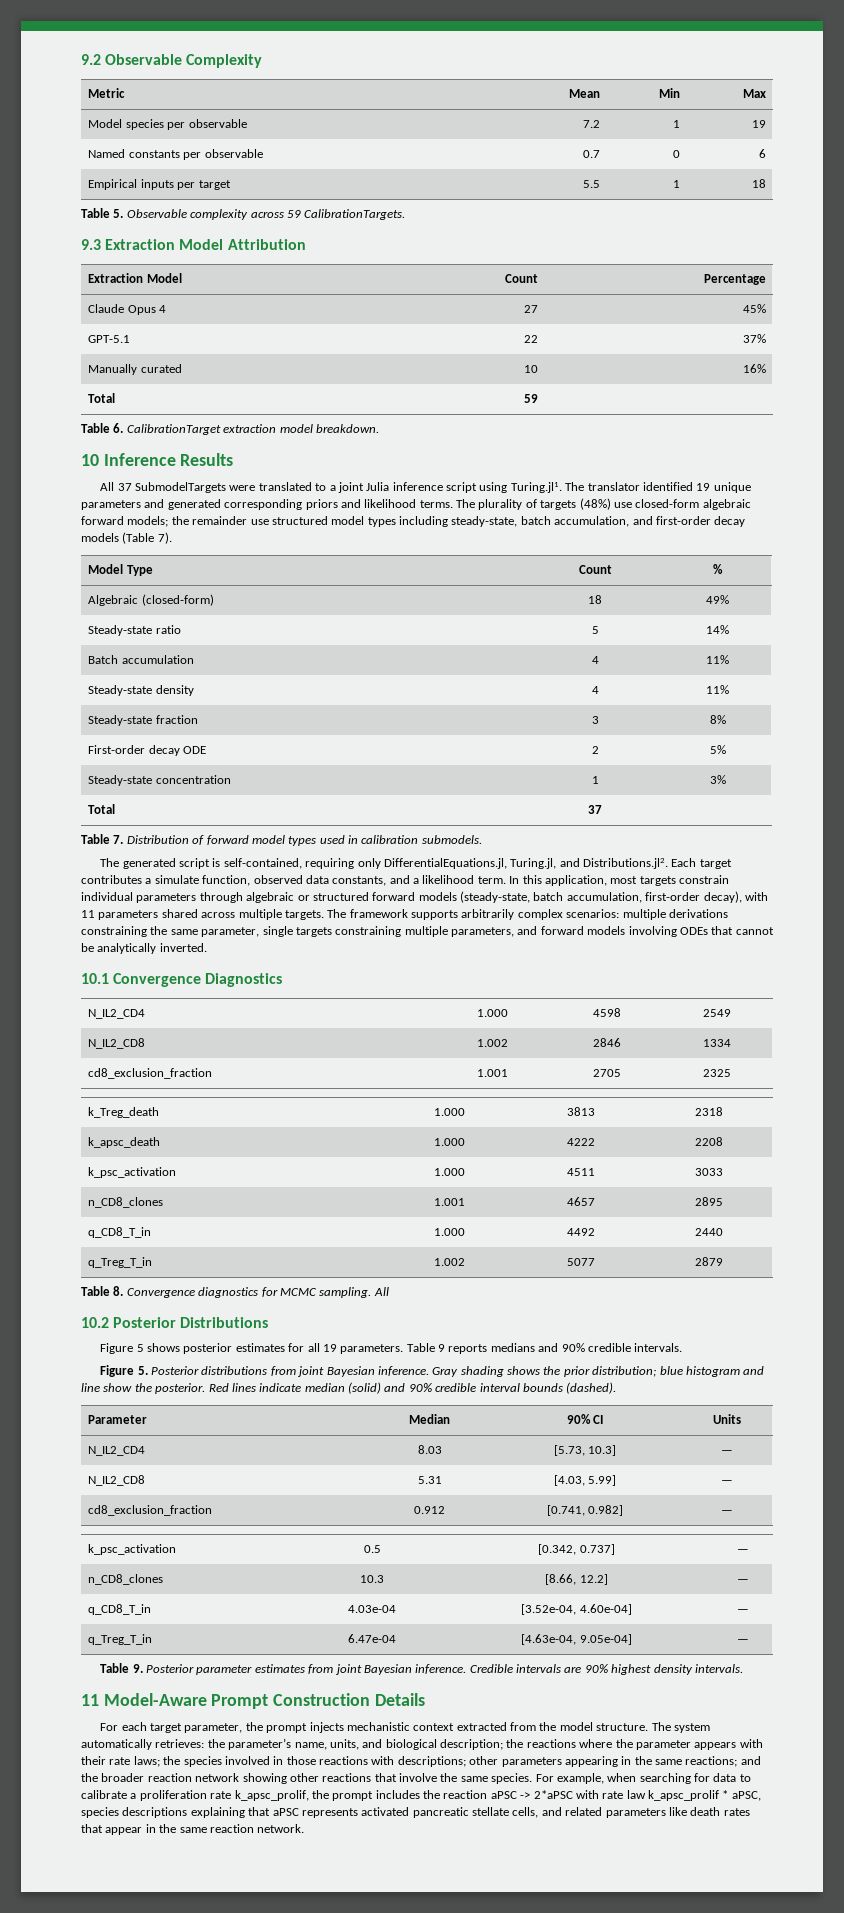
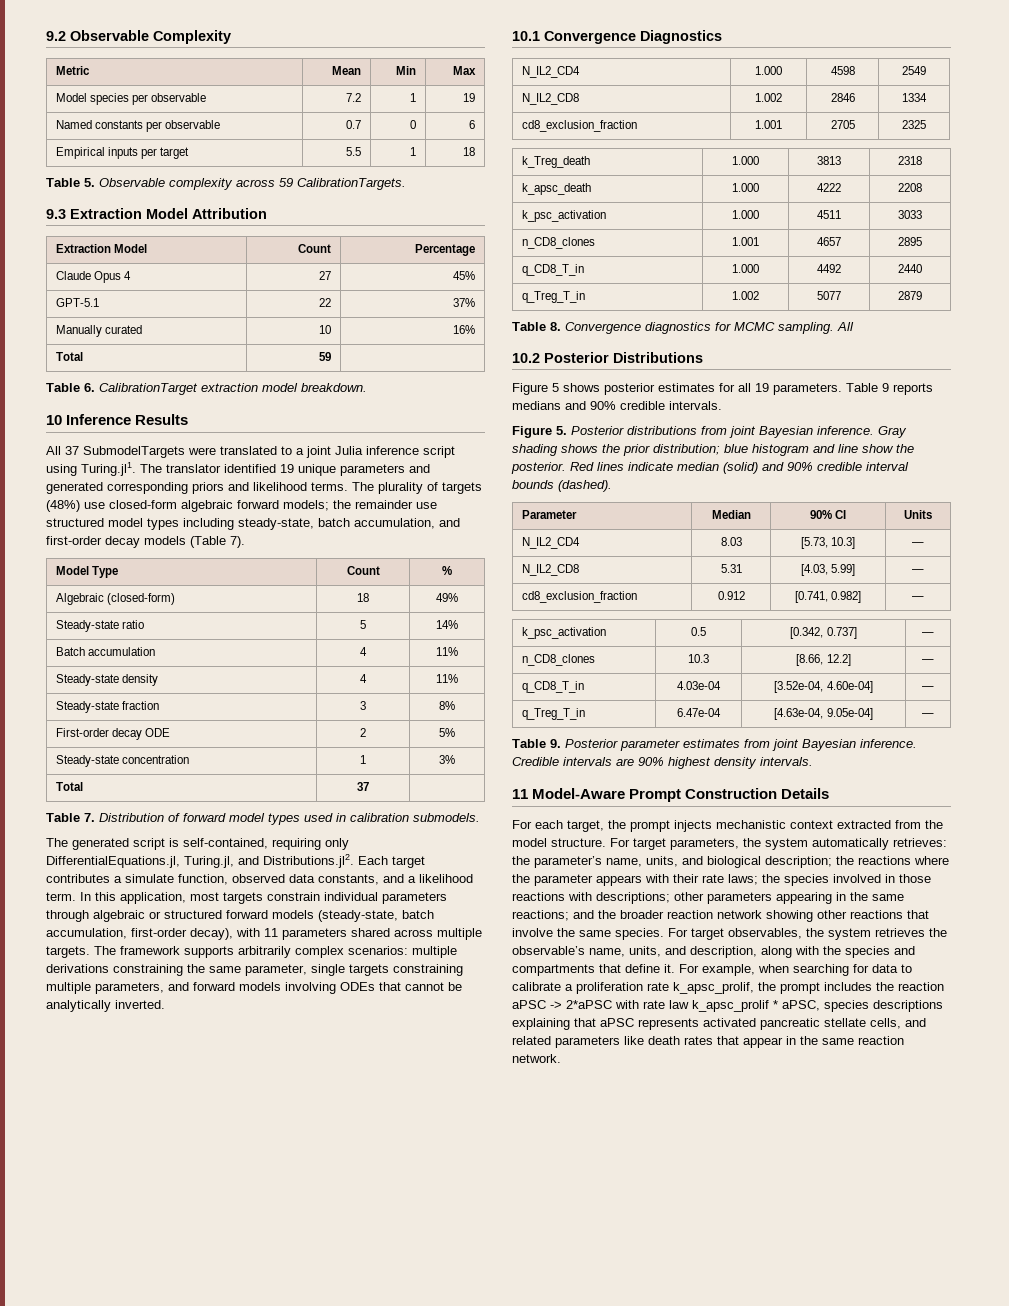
- For each target parameter, the prompt injects mechanistic context extracted from the model structure.
+ For each target, the prompt injects mechanistic context extracted from the model structure.
- The system automatically retrieves: the parameter’s name, units, and biological description; the reactions where the parameter appears with their rate laws; the species involved in those reactions with descriptions; other parameters appearing in the same reactions; and the broader reaction network showing other reactions that involve the same species.
+ For target parameters, the system automatically retrieves: the parameter’s name, units, and biological description; the reactions where the parameter appears with their rate laws; the species involved in those reactions with descriptions; other parameters appearing in the same reactions; and the broader reaction network showing other reactions that involve the same species.
- For example, when searching for data to calibrate a proliferation rate k_apsc_prolif, the prompt includes the reaction aPSC -> 2*aPSC with rate law k_apsc_prolif * aPSC, species descriptions explaining that aPSC represents activated pancreatic stellate cells, and related parameters like death rates that appear in the same reaction network.
+ For target observables, the system retrieves the observable’s name, units, and description, along with the species and compartments that define it. For example, when searching for data to calibrate a proliferation rate k_apsc_prolif, the prompt includes the reaction aPSC -> 2*aPSC with rate law k_apsc_prolif * aPSC, species descriptions explaining that aPSC represents activated pancreatic stellate cells, and related parameters like death rates that appear in the same reaction network.

